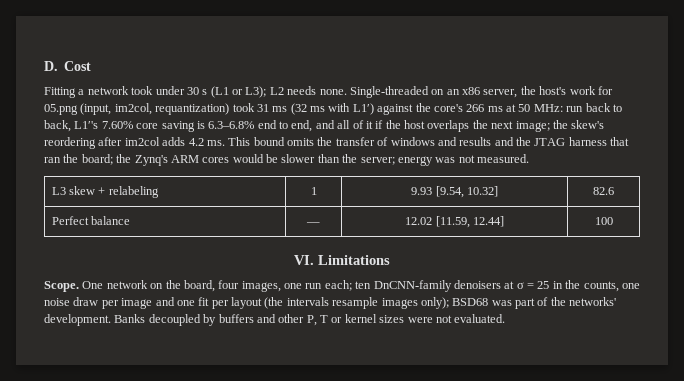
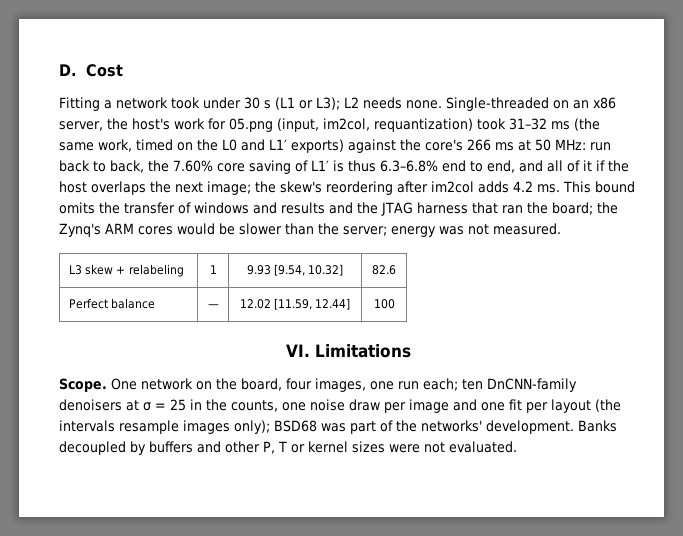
- Single-threaded on an x86 server, the host's work for 05.png (input, im2col, requantization) took 31 ms (32 ms with L1′) against the core's 266 ms at 50 MHz: run back to back, L1′'s 7.60% core saving is 6.3–6.8% end to end, and all of it if the host overlaps the next image; the skew's reordering after im2col adds 4.2 ms.
+ Single-threaded on an x86 server, the host's work for 05.png (input, im2col, requantization) took 31–32 ms (the same work, timed on the L0 and L1′ exports) against the core's 266 ms at 50 MHz: run back to back, the 7.60% core saving of L1′ is thus 6.3–6.8% end to end, and all of it if the host overlaps the next image; the skew's reordering after im2col adds 4.2 ms.

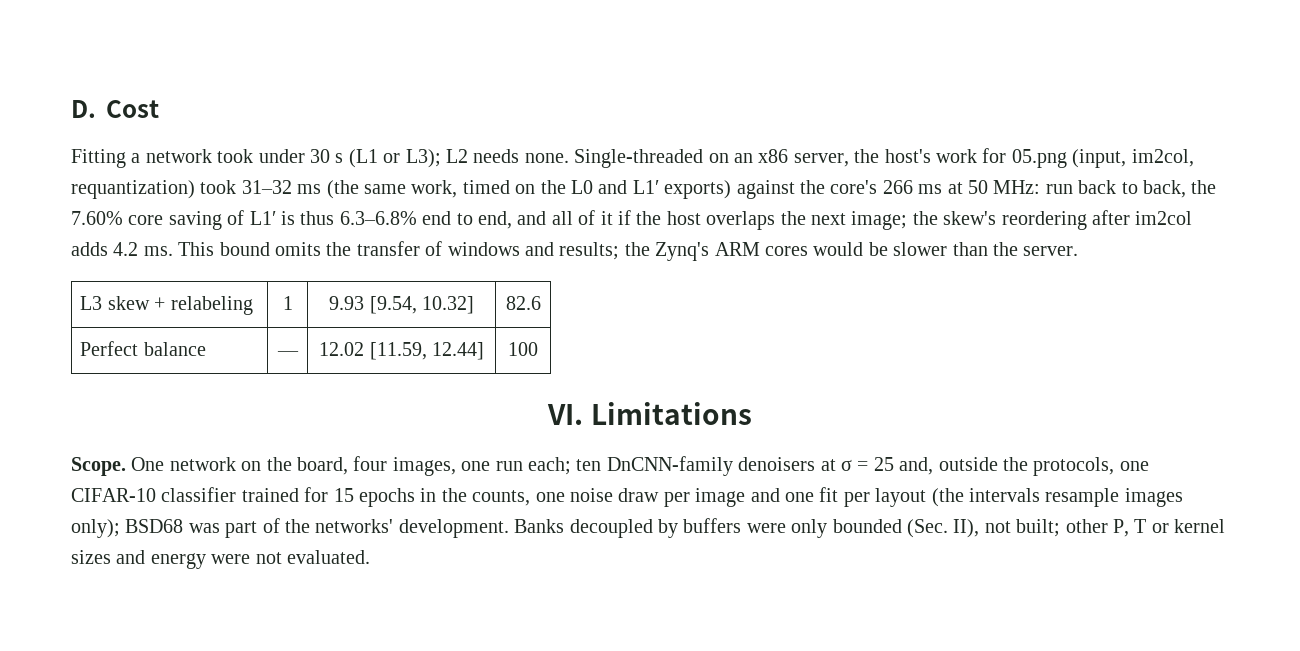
- This bound omits the transfer of windows and results and the JTAG harness that ran the board; the Zynq's ARM cores would be slower than the server; energy was not measured.
+ This bound omits the transfer of windows and results; the Zynq's ARM cores would be slower than the server.
- One network on the board, four images, one run each; ten DnCNN-family denoisers at σ = 25 in the counts, one noise draw per image and one fit per layout (the intervals resample images only); BSD68 was part of the networks' development.
+ One network on the board, four images, one run each; ten DnCNN-family denoisers at σ = 25 and, outside the protocols, one CIFAR-10 classifier trained for 15 epochs in the counts, one noise draw per image and one fit per layout (the intervals resample images only); BSD68 was part of the networks' development.
- Banks decoupled by buffers and other P, T or kernel sizes were not evaluated.
+ Banks decoupled by buffers were only bounded (Sec. II), not built; other P, T or kernel sizes and energy were not evaluated.

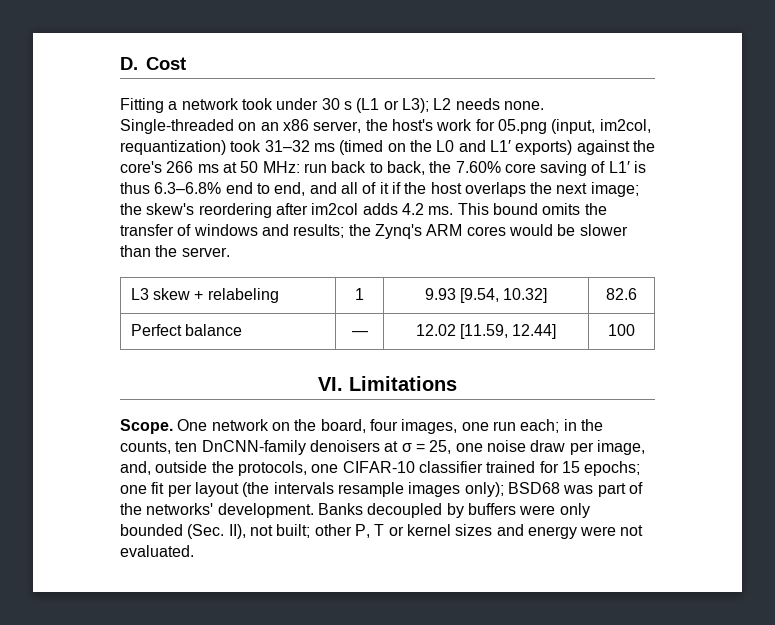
- Single-threaded on an x86 server, the host's work for 05.png (input, im2col, requantization) took 31–32 ms (the same work, timed on the L0 and L1′ exports) against the core's 266 ms at 50 MHz:
+ Single-threaded on an x86 server, the host's work for 05.png (input, im2col, requantization) took 31–32 ms (timed on the L0 and L1′ exports) against the core's 266 ms at 50 MHz:
- One network on the board, four images, one run each; ten DnCNN-family denoisers at σ = 25 and, outside the protocols, one CIFAR-10 classifier trained for 15 epochs in the counts, one noise draw per image and one fit per layout (the intervals resample images only); BSD68 was part of the networks' development.
+ One network on the board, four images, one run each; in the counts, ten DnCNN-family denoisers at σ = 25, one noise draw per image, and, outside the protocols, one CIFAR-10 classifier trained for 15 epochs; one fit per layout (the intervals resample images only); BSD68 was part of the networks' development.

